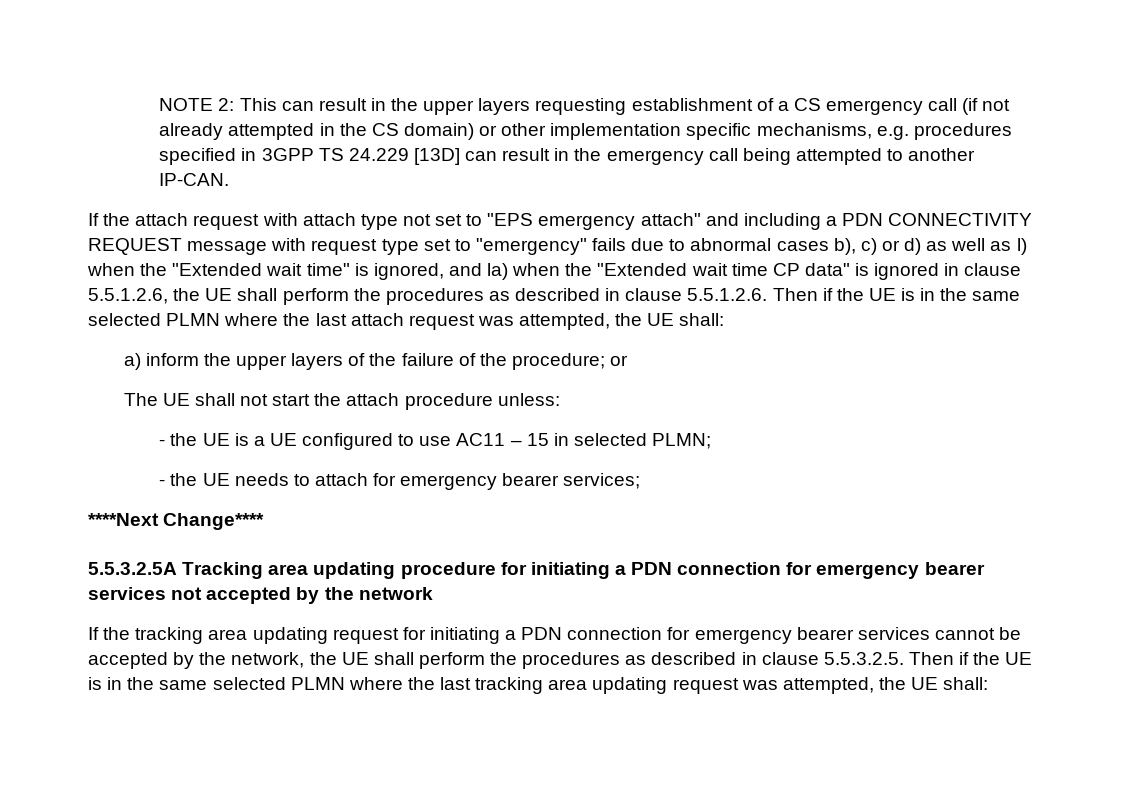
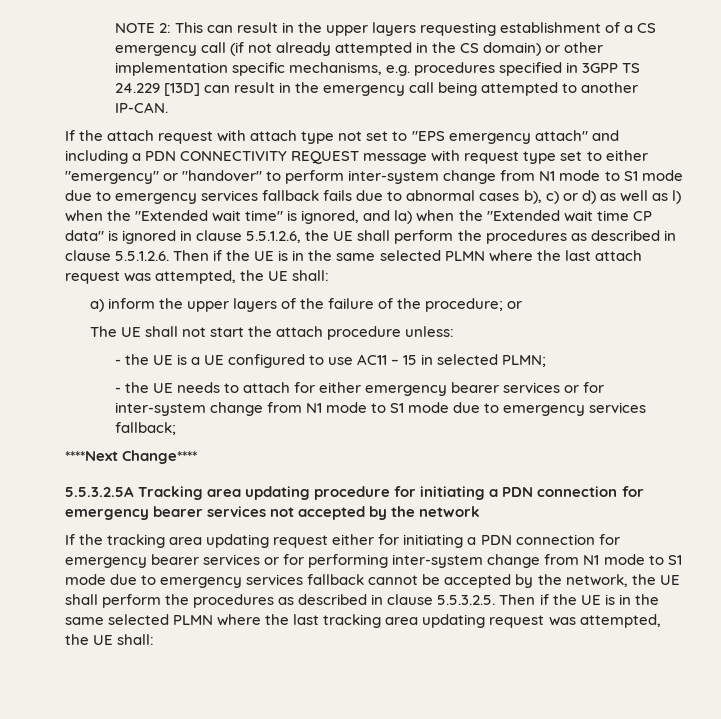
- If the attach request with attach type not set to "EPS emergency attach" and including a PDN CONNECTIVITY REQUEST message with request type set to "emergency" fails due to abnormal cases b), c) or d) as well as l) when the "Extended wait time" is ignored, and la) when the "Extended wait time CP data" is ignored in clause 5.5.1.2.6, the UE shall perform the procedures as described in clause 5.5.1.2.6. Then if the UE is in the same selected PLMN where the last attach request was attempted, the UE shall:
+ If the attach request with attach type not set to "EPS emergency attach" and including a PDN CONNECTIVITY REQUEST message with request type set to either "emergency" or "handover" to perform inter-system change from N1 mode to S1 mode due to emergency services fallback fails due to abnormal cases b), c) or d) as well as l) when the "Extended wait time" is ignored, and la) when the "Extended wait time CP data" is ignored in clause 5.5.1.2.6, the UE shall perform the procedures as described in clause 5.5.1.2.6. Then if the UE is in the same selected PLMN where the last attach request was attempted, the UE shall:
- - the UE needs to attach for emergency bearer services;
+ - the UE needs to attach for either emergency bearer services or for inter-system change from N1 mode to S1 mode due to emergency services fallback;
- If the tracking area updating request for initiating a PDN connection for emergency bearer services cannot be accepted by the network, the UE shall perform the procedures as described in clause 5.5.3.2.5. Then if the UE is in the same selected PLMN where the last tracking area updating request was attempted, the UE shall:
+ If the tracking area updating request either for initiating a PDN connection for emergency bearer services or for performing inter-system change from N1 mode to S1 mode due to emergency services fallback cannot be accepted by the network, the UE shall perform the procedures as described in clause 5.5.3.2.5. Then if the UE is in the same selected PLMN where the last tracking area updating request was attempted, the UE shall:

